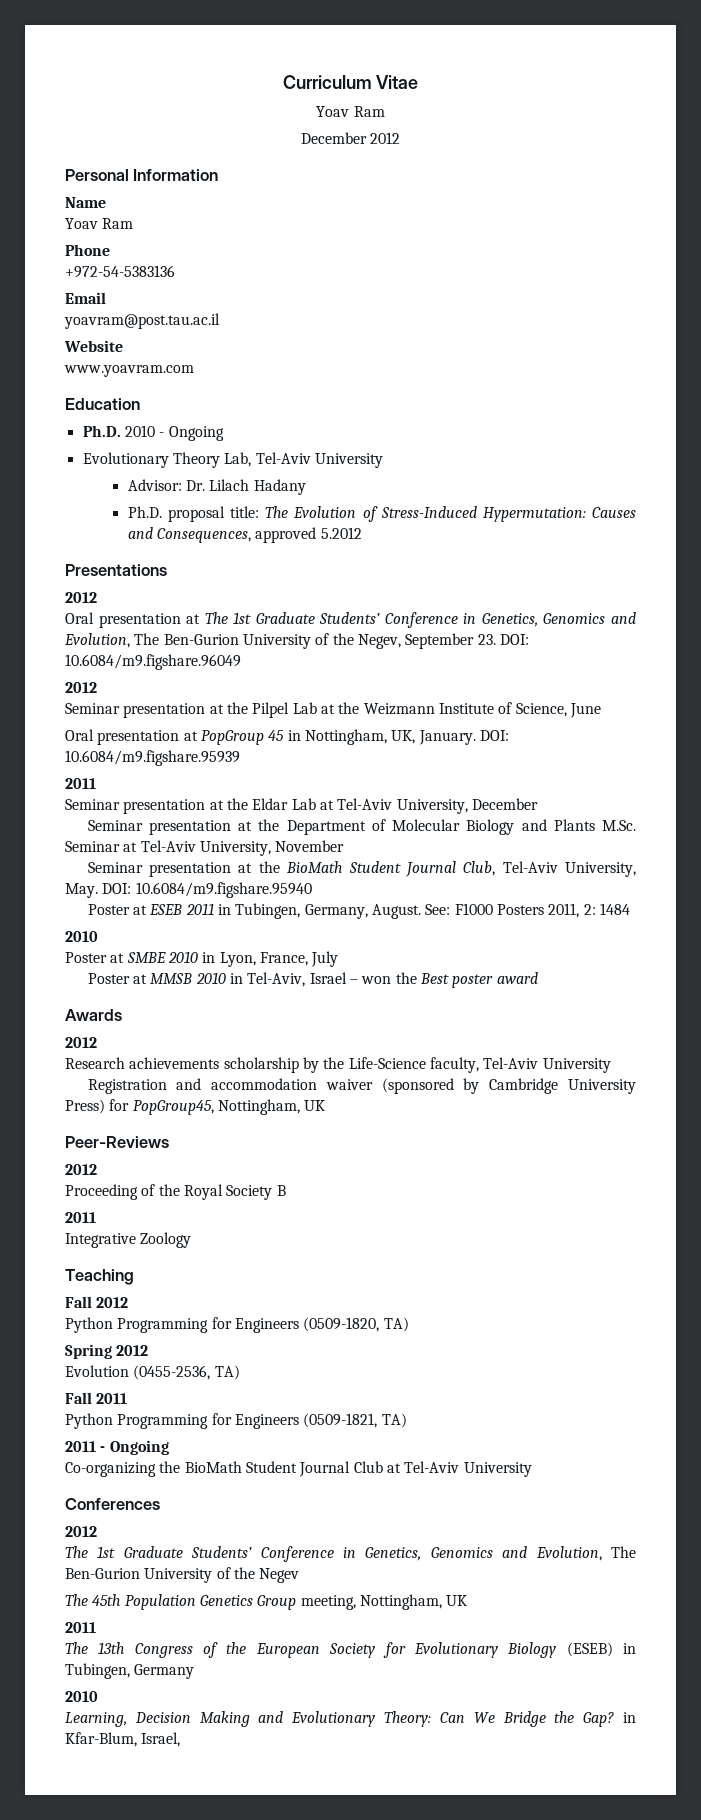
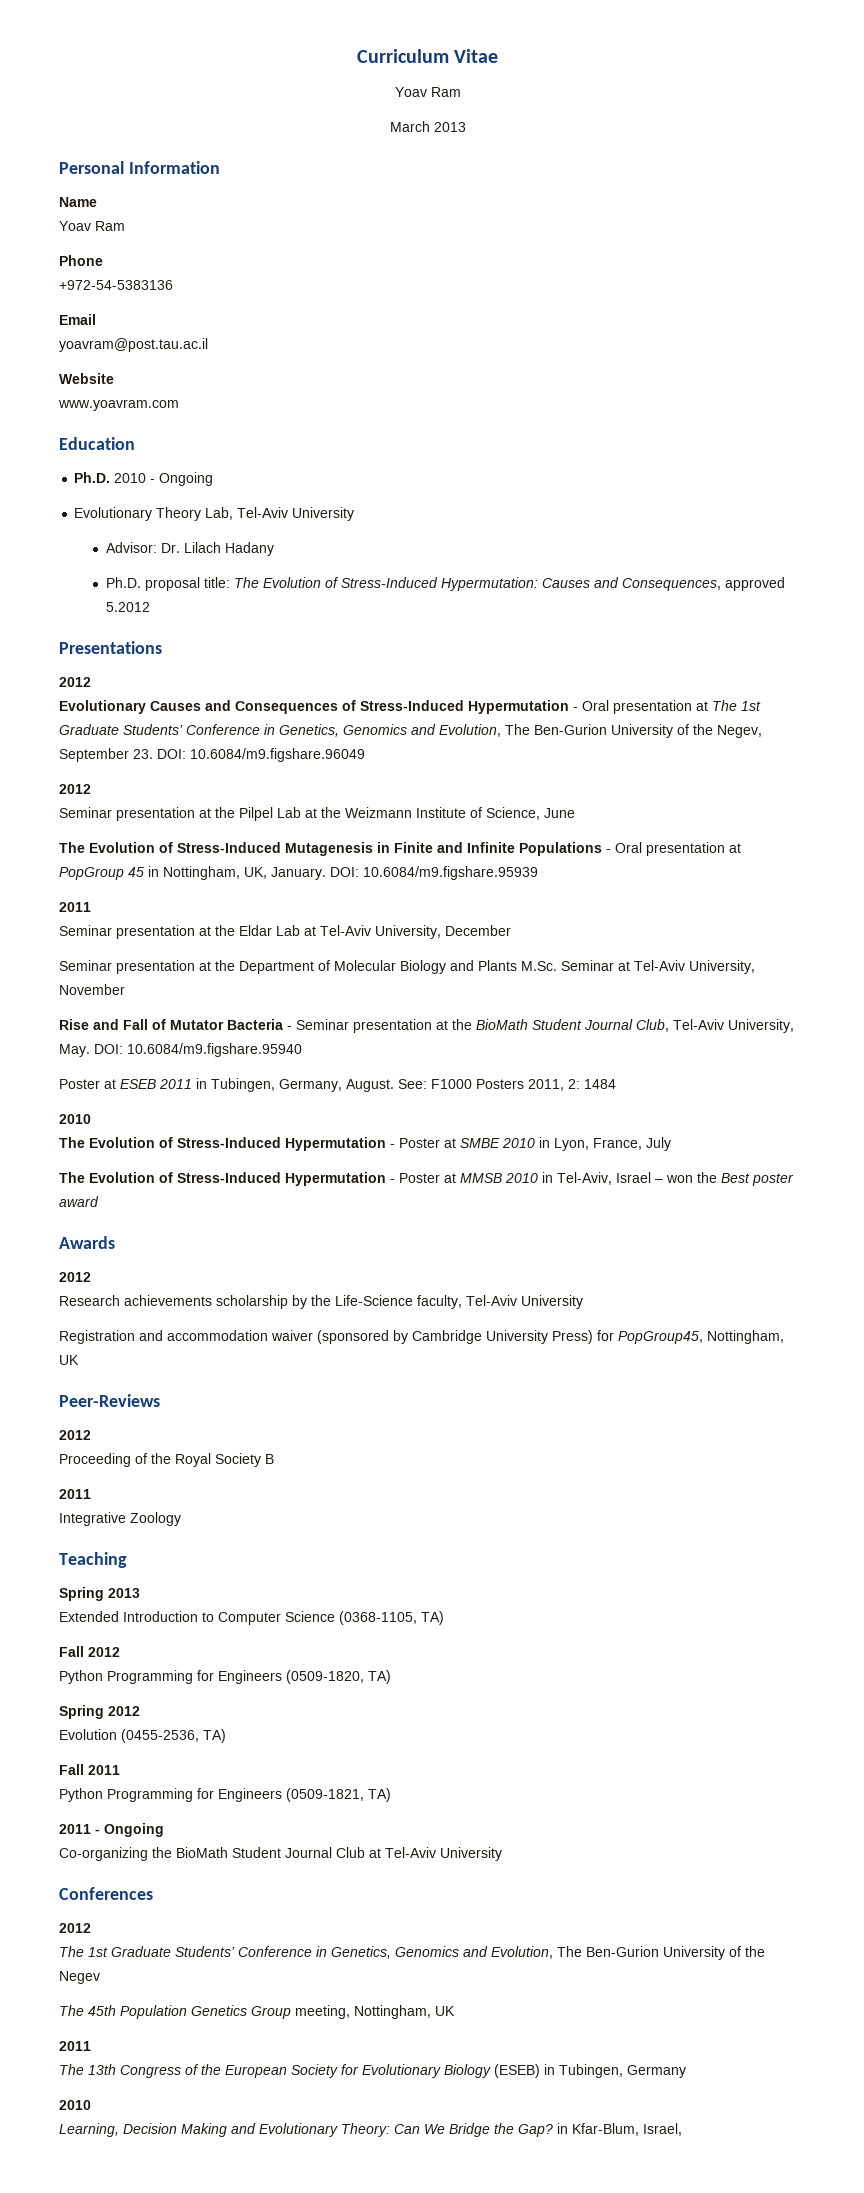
- December 2012
+ March 2013
- Oral presentation at The 1st Graduate Students’ Conference in Genetics, Genomics and Evolution, The Ben-Gurion University of the Negev, September 23. DOI: 10.6084/m9.figshare.96049
+ Evolutionary Causes and Consequences of Stress-Induced Hypermutation - Oral presentation at The 1st Graduate Students’ Conference in Genetics, Genomics and Evolution, The Ben-Gurion University of the Negev, September 23. DOI: 10.6084/m9.figshare.96049
- Oral presentation at PopGroup 45 in Nottingham, UK, January.
+ The Evolution of Stress-Induced Mutagenesis in Finite and Infinite Populations - Oral presentation at PopGroup 45 in Nottingham, UK, January.
- Seminar presentation at the BioMath Student Journal Club, Tel-Aviv University, May. DOI: 10.6084/m9.figshare.95940
+ Rise and Fall of Mutator Bacteria - Seminar presentation at the BioMath Student Journal Club, Tel-Aviv University, May. DOI: 10.6084/m9.figshare.95940
- Poster at SMBE 2010 in Lyon, France, July
+ The Evolution of Stress-Induced Hypermutation - Poster at SMBE 2010 in Lyon, France, July
- Poster at MMSB 2010 in Tel-Aviv, Israel – won the Best poster award
+ The Evolution of Stress-Induced Hypermutation - Poster at MMSB 2010 in Tel-Aviv, Israel – won the Best poster award
+ Spring 2013
+ Extended Introduction to Computer Science (0368-1105, TA)

